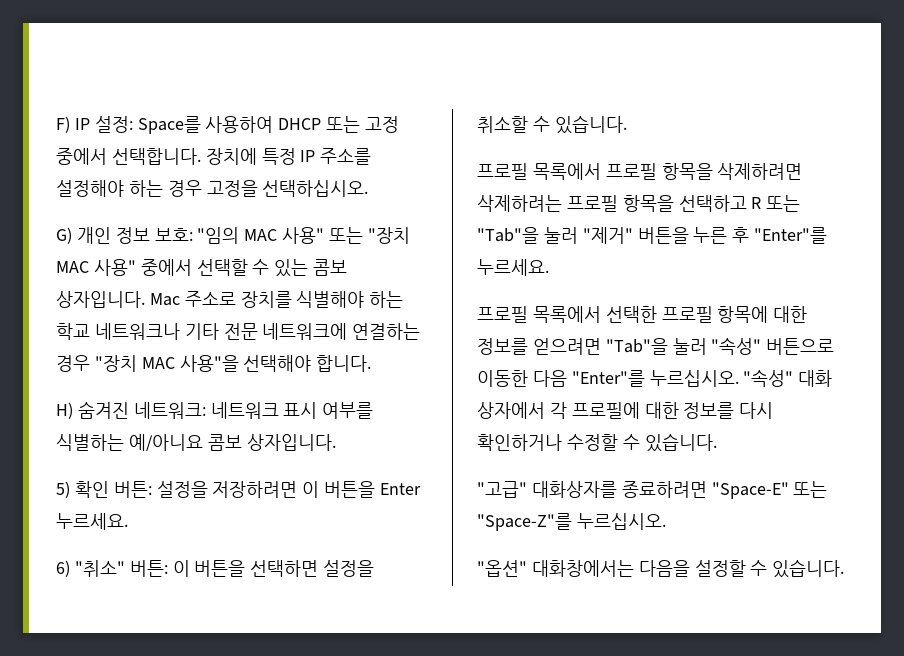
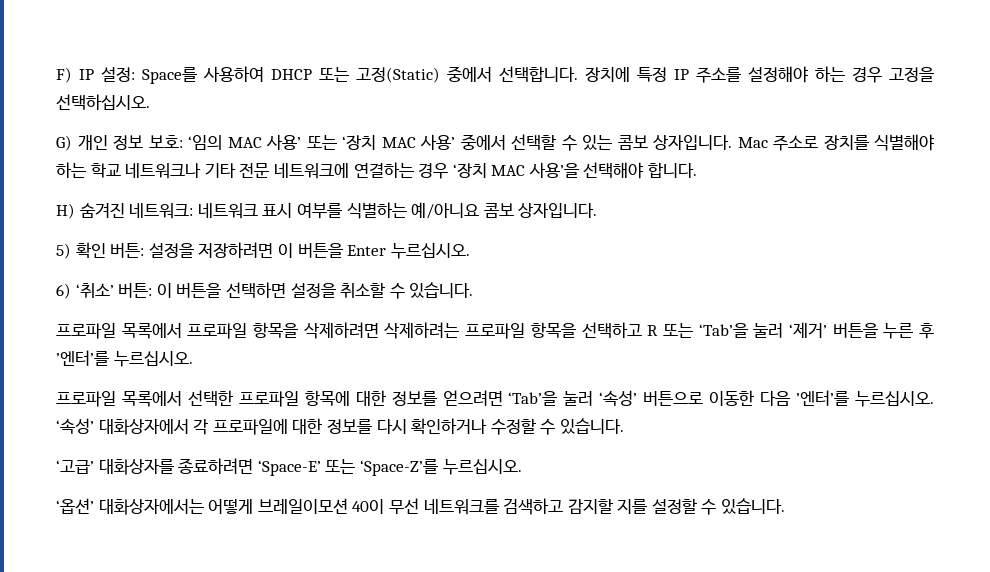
- F) IP 설정: Space를 사용하여 DHCP 또는 고정 중에서 선택합니다.
+ F) IP 설정: Space를 사용하여 DHCP 또는 고정(Static) 중에서 선택합니다.
- G) 개인 정보 보호: "임의 MAC 사용" 또는 "장치 MAC 사용" 중에서 선택할 수 있는 콤보 상자입니다.
+ G) 개인 정보 보호: ‘임의 MAC 사용’ 또는 ‘장치 MAC 사용’ 중에서 선택할 수 있는 콤보 상자입니다.
- Mac 주소로 장치를 식별해야 하는 학교 네트워크나 기타 전문 네트워크에 연결하는 경우 "장치 MAC 사용"을 선택해야 합니다.
+ Mac 주소로 장치를 식별해야 하는 학교 네트워크나 기타 전문 네트워크에 연결하는 경우 ‘장치 MAC 사용’을 선택해야 합니다.
- 5) 확인 버튼: 설정을 저장하려면 이 버튼을 Enter 누르세요.
+ 5) 확인 버튼: 설정을 저장하려면 이 버튼을 Enter 누르십시오.
- 6) "취소" 버튼: 이 버튼을 선택하면 설정을 취소할 수 있습니다.
+ 6) ‘취소’ 버튼: 이 버튼을 선택하면 설정을 취소할 수 있습니다.
- 프로필 목록에서 프로필 항목을 삭제하려면 삭제하려는 프로필 항목을 선택하고 R 또는 "Tab"을 눌러 "제거" 버튼을 누른 후 "Enter"를 누르세요.
- 프로필 목록에서 선택한 프로필 항목에 대한 정보를 얻으려면 "Tab"을 눌러 "속성" 버튼으로 이동한 다음 "Enter"를 누르십시오. "속성" 대화 상자에서 각 프로필에 대한 정보를 다시 확인하거나 수정할 수 있습니다.
+ 프로파일 목록에서 프로파일 항목을 삭제하려면 삭제하려는 프로파일 항목을 선택하고 R 또는 ‘Tab’을 눌러 ‘제거’ 버튼을 누른 후 ’엔터’를 누르십시오.
+ 프로파일 목록에서 선택한 프로파일 항목에 대한 정보를 얻으려면 ‘Tab’을 눌러 ‘속성’ 버튼으로 이동한 다음 ’엔터’를 누르십시오. ‘속성’ 대화상자에서 각 프로파일에 대한 정보를 다시 확인하거나 수정할 수 있습니다.
- "고급" 대화상자를 종료하려면 "Space-E" 또는 "Space-Z"를 누르십시오.
- "옵션" 대화창에서는 다음을 설정할 수 있습니다.
+ ‘고급’ 대화상자를 종료하려면 ‘Space-E’ 또는 ‘Space-Z’를 누르십시오.
+ ‘옵션’ 대화상자에서는 어떻게 브레일이모션 40이 무선 네트워크를 검색하고 감지할 지를 설정할 수 있습니다.

